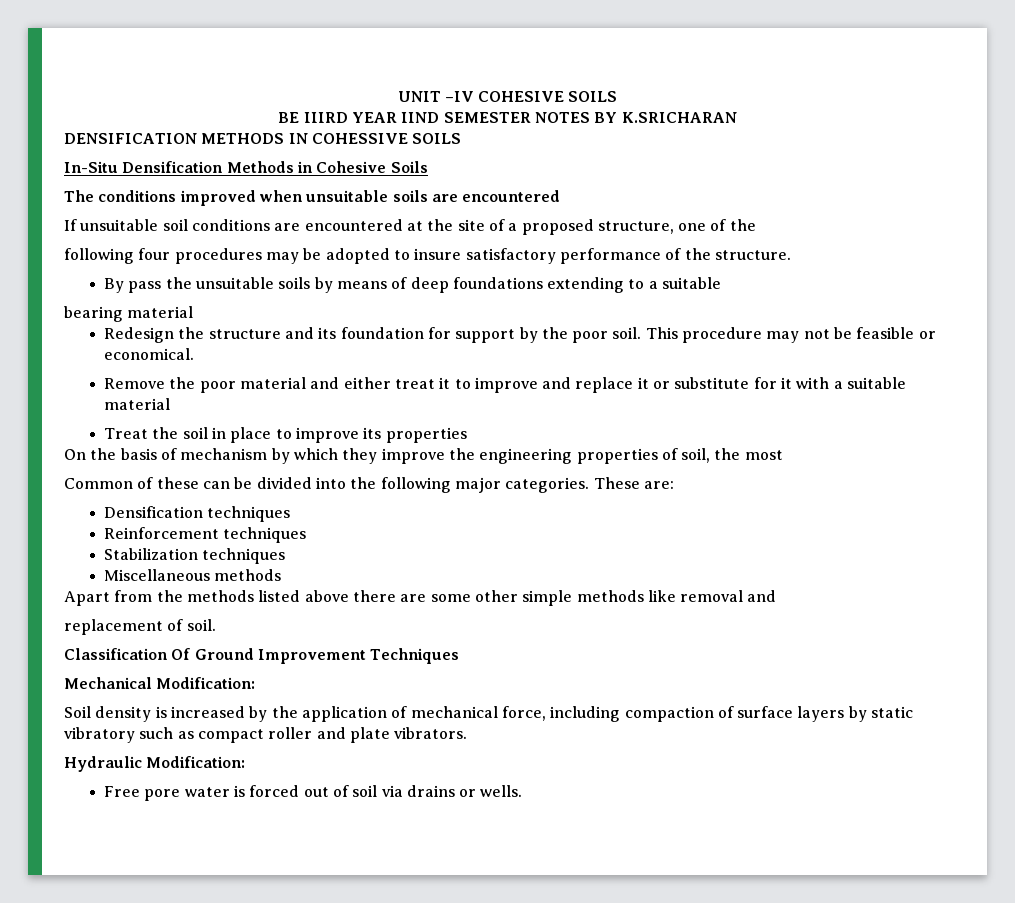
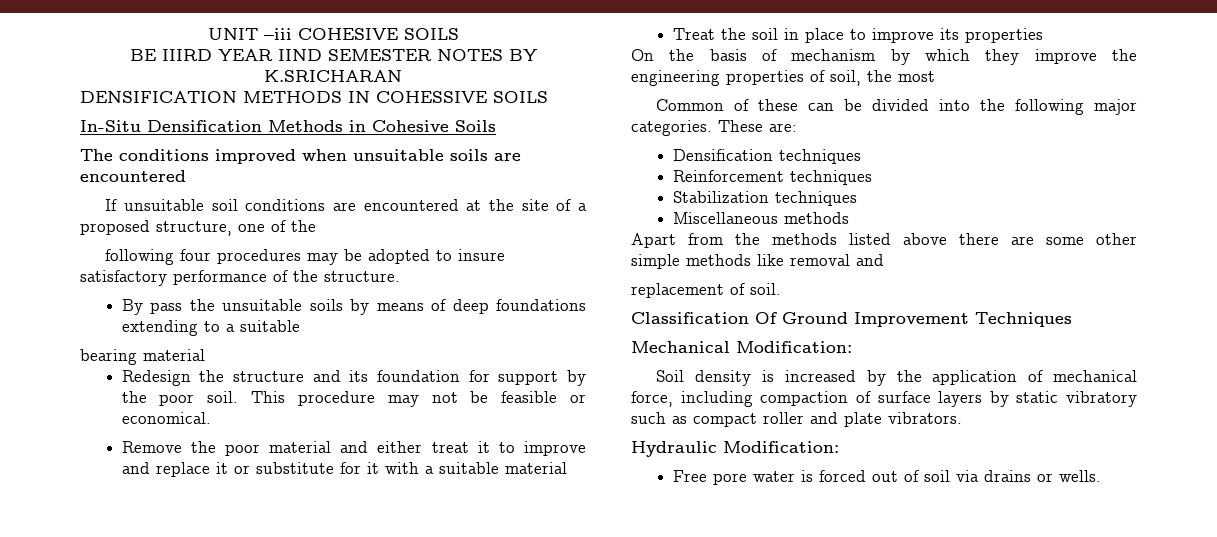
- UNIT –IV COHESIVE SOILS
+ UNIT –iii COHESIVE SOILS

